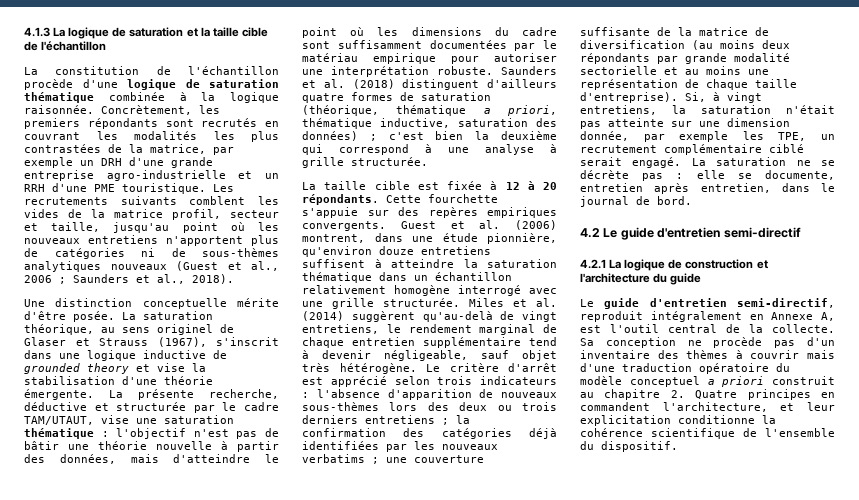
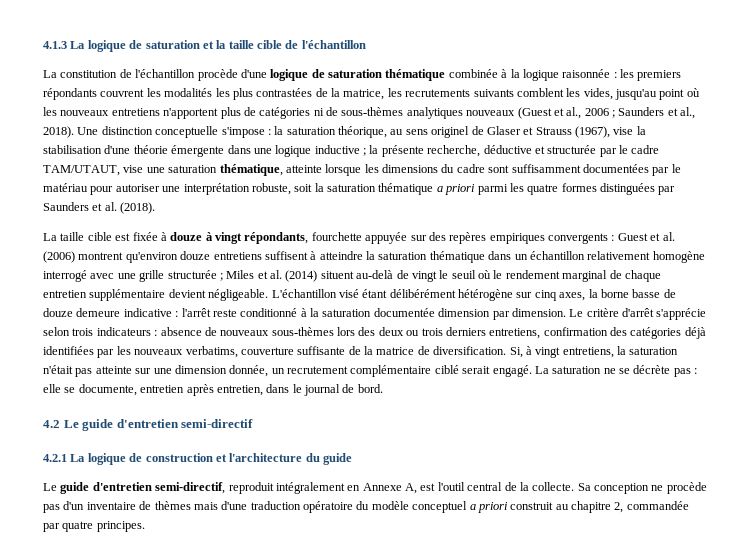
- La constitution de l'échantillon procède d'une logique de saturation thématique combinée à la logique raisonnée. Concrètement, les premiers répondants sont recrutés en couvrant les modalités les plus contrastées de la matrice, par exemple un DRH d'une grande entreprise agro-industrielle et un RRH d'une PME touristique. Les recrutements suivants comblent les vides de la matrice profil, secteur et taille, jusqu'au point où les nouveaux entretiens n'apportent plus de catégories ni de sous-thèmes analytiques nouveaux (Guest et al., 2006 ;
+ La constitution de l'échantillon procède d'une logique de saturation thématique combinée à la logique raisonnée : les premiers répondants couvrent les modalités les plus contrastées de la matrice, les recrutements suivants comblent les vides, jusqu'au point où les nouveaux entretiens n'apportent plus de catégories ni de sous-thèmes analytiques nouveaux (Guest et al., 2006 ;
- Saunders et al., 2018).
- Une distinction conceptuelle mérite d'être posée. La saturation théorique, au sens originel de Glaser et Strauss (1967), s'inscrit dans une logique inductive de grounded theory et vise la stabilisation d'une théorie émergente. La présente recherche, déductive et structurée par le cadre TAM/UTAUT, vise une saturation thématique : l'objectif n'est pas de bâtir une théorie nouvelle à partir des données, mais d'atteindre le point où les dimensions du cadre sont suffisamment documentées par le matériau empirique pour autoriser une interprétation robuste. Saunders et al. (2018) distinguent d'ailleurs quatre formes de saturation (théorique, thématique a priori, thématique inductive, saturation des données) ; c'est bien la deuxième qui correspond à une analyse à grille structurée.
+ Saunders et al., 2018). Une distinction conceptuelle s'impose : la saturation théorique, au sens originel de Glaser et Strauss (1967), vise la stabilisation d'une théorie émergente dans une logique inductive ; la présente recherche, déductive et structurée par le cadre TAM/UTAUT, vise une saturation thématique, atteinte lorsque les dimensions du cadre sont suffisamment documentées par le matériau pour autoriser une interprétation robuste, soit la saturation thématique a priori parmi les quatre formes distinguées par Saunders et al. (2018).
- La taille cible est fixée à 12 à 20 répondants. Cette fourchette s'appuie sur des repères empiriques convergents. Guest et al. (2006) montrent, dans une étude pionnière, qu'environ douze entretiens suffisent à atteindre la saturation thématique dans un échantillon relativement homogène interrogé avec une grille structurée. Miles et al. (2014) suggèrent qu'au-delà de vingt entretiens, le rendement marginal de chaque entretien supplémentaire tend à devenir négligeable, sauf objet très hétérogène.
+ La taille cible est fixée à douze à vingt répondants, fourchette appuyée sur des repères empiriques convergents : Guest et al. (2006) montrent qu'environ douze entretiens suffisent à atteindre la saturation thématique dans un échantillon relativement homogène interrogé avec une grille structurée ; Miles et al. (2014) situent au-delà de vingt le seuil où le rendement marginal de chaque entretien supplémentaire devient négligeable. L'échantillon visé étant délibérément hétérogène sur cinq axes, la borne basse de douze demeure indicative : l'arrêt reste conditionné à la saturation documentée dimension par dimension.
- Le critère d'arrêt est apprécié selon trois indicateurs : l'absence d'apparition de nouveaux sous-thèmes lors des deux ou trois derniers entretiens ; la confirmation des catégories déjà identifiées par les nouveaux verbatims ; une couverture suffisante de la matrice de diversification (au moins deux répondants par grande modalité sectorielle et au moins une représentation de chaque taille d'entreprise).
+ Le critère d'arrêt s'apprécie selon trois indicateurs : absence de nouveaux sous-thèmes lors des deux ou trois derniers entretiens, confirmation des catégories déjà identifiées par les nouveaux verbatims, couverture suffisante de la matrice de diversification.
- Si, à vingt entretiens, la saturation n'était pas atteinte sur une dimension donnée, par exemple les TPE, un recrutement complémentaire ciblé serait engagé.
+ Si, à vingt entretiens, la saturation n'était pas atteinte sur une dimension donnée, un recrutement complémentaire ciblé serait engagé.
- Sa conception ne procède pas d'un inventaire des thèmes à couvrir mais d'une traduction opératoire du modèle conceptuel a priori construit au chapitre 2. Quatre principes en commandent l'architecture, et leur explicitation conditionne la cohérence scientifique de l'ensemble du dispositif.
+ Sa conception ne procède pas d'un inventaire de thèmes mais d'une traduction opératoire du modèle conceptuel a priori construit au chapitre 2, commandée par quatre principes.

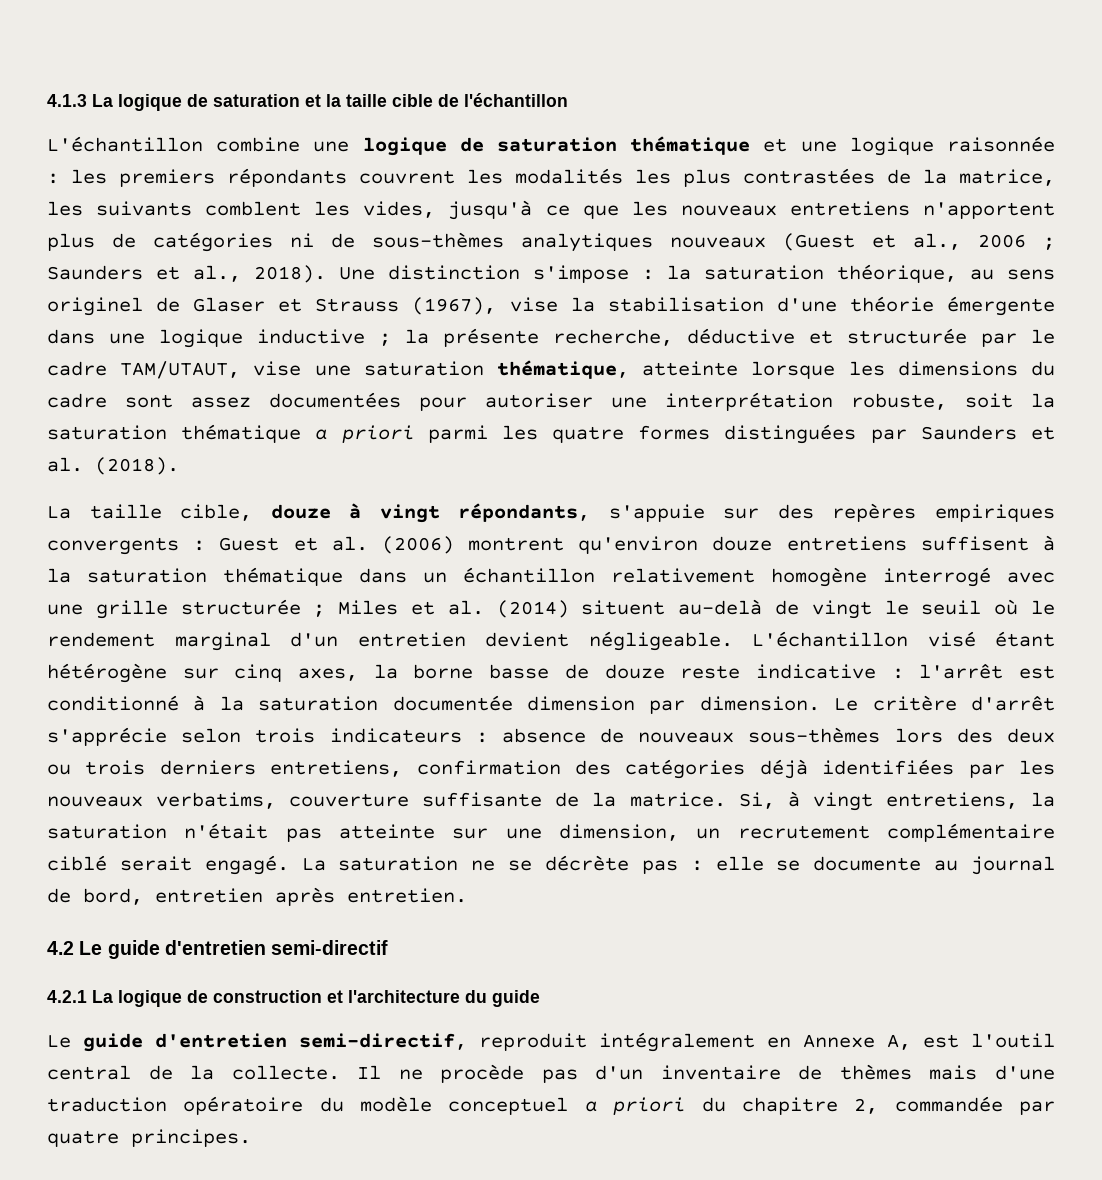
- La constitution de l'échantillon procède d'une logique de saturation thématique combinée à la logique raisonnée : les premiers répondants couvrent les modalités les plus contrastées de la matrice, les recrutements suivants comblent les vides, jusqu'au point où les nouveaux entretiens n'apportent plus de catégories ni de sous-thèmes analytiques nouveaux (Guest et al., 2006 ; Saunders et al., 2018).
+ L'échantillon combine une logique de saturation thématique et une logique raisonnée : les premiers répondants couvrent les modalités les plus contrastées de la matrice, les suivants comblent les vides, jusqu'à ce que les nouveaux entretiens n'apportent plus de catégories ni de sous-thèmes analytiques nouveaux (Guest et al., 2006 ; Saunders et al., 2018).
- Une distinction conceptuelle s'impose :
+ Une distinction s'impose :
- la présente recherche, déductive et structurée par le cadre TAM/UTAUT, vise une saturation thématique, atteinte lorsque les dimensions du cadre sont suffisamment documentées par le matériau pour autoriser une interprétation robuste, soit la saturation thématique a priori parmi les quatre formes distinguées par Saunders et al. (2018).
+ la présente recherche, déductive et structurée par le cadre TAM/UTAUT, vise une saturation thématique, atteinte lorsque les dimensions du cadre sont assez documentées pour autoriser une interprétation robuste, soit la saturation thématique a priori parmi les quatre formes distinguées par Saunders et al. (2018).
- La taille cible est fixée à douze à vingt répondants, fourchette appuyée sur des repères empiriques convergents : Guest et al. (2006) montrent qu'environ douze entretiens suffisent à atteindre la saturation thématique dans un échantillon relativement homogène interrogé avec une grille structurée ; Miles et al. (2014) situent au-delà de vingt le seuil où le rendement marginal de chaque entretien supplémentaire devient négligeable.
+ La taille cible, douze à vingt répondants, s'appuie sur des repères empiriques convergents : Guest et al. (2006) montrent qu'environ douze entretiens suffisent à la saturation thématique dans un échantillon relativement homogène interrogé avec une grille structurée ; Miles et al. (2014) situent au-delà de vingt le seuil où le rendement marginal d'un entretien devient négligeable.
- L'échantillon visé étant délibérément hétérogène sur cinq axes, la borne basse de douze demeure indicative : l'arrêt reste conditionné à la saturation documentée dimension par dimension.
+ L'échantillon visé étant hétérogène sur cinq axes, la borne basse de douze reste indicative : l'arrêt est conditionné à la saturation documentée dimension par dimension.
- Le critère d'arrêt s'apprécie selon trois indicateurs : absence de nouveaux sous-thèmes lors des deux ou trois derniers entretiens, confirmation des catégories déjà identifiées par les nouveaux verbatims, couverture suffisante de la matrice de diversification.
+ Le critère d'arrêt s'apprécie selon trois indicateurs : absence de nouveaux sous-thèmes lors des deux ou trois derniers entretiens, confirmation des catégories déjà identifiées par les nouveaux verbatims, couverture suffisante de la matrice.
- Si, à vingt entretiens, la saturation n'était pas atteinte sur une dimension donnée, un recrutement complémentaire ciblé serait engagé.
+ Si, à vingt entretiens, la saturation n'était pas atteinte sur une dimension, un recrutement complémentaire ciblé serait engagé.
- La saturation ne se décrète pas : elle se documente, entretien après entretien, dans le journal de bord.
+ La saturation ne se décrète pas : elle se documente au journal de bord, entretien après entretien.
- Sa conception ne procède pas d'un inventaire de thèmes mais d'une traduction opératoire du modèle conceptuel a priori construit au chapitre 2, commandée par quatre principes.
+ Il ne procède pas d'un inventaire de thèmes mais d'une traduction opératoire du modèle conceptuel a priori du chapitre 2, commandée par quatre principes.

